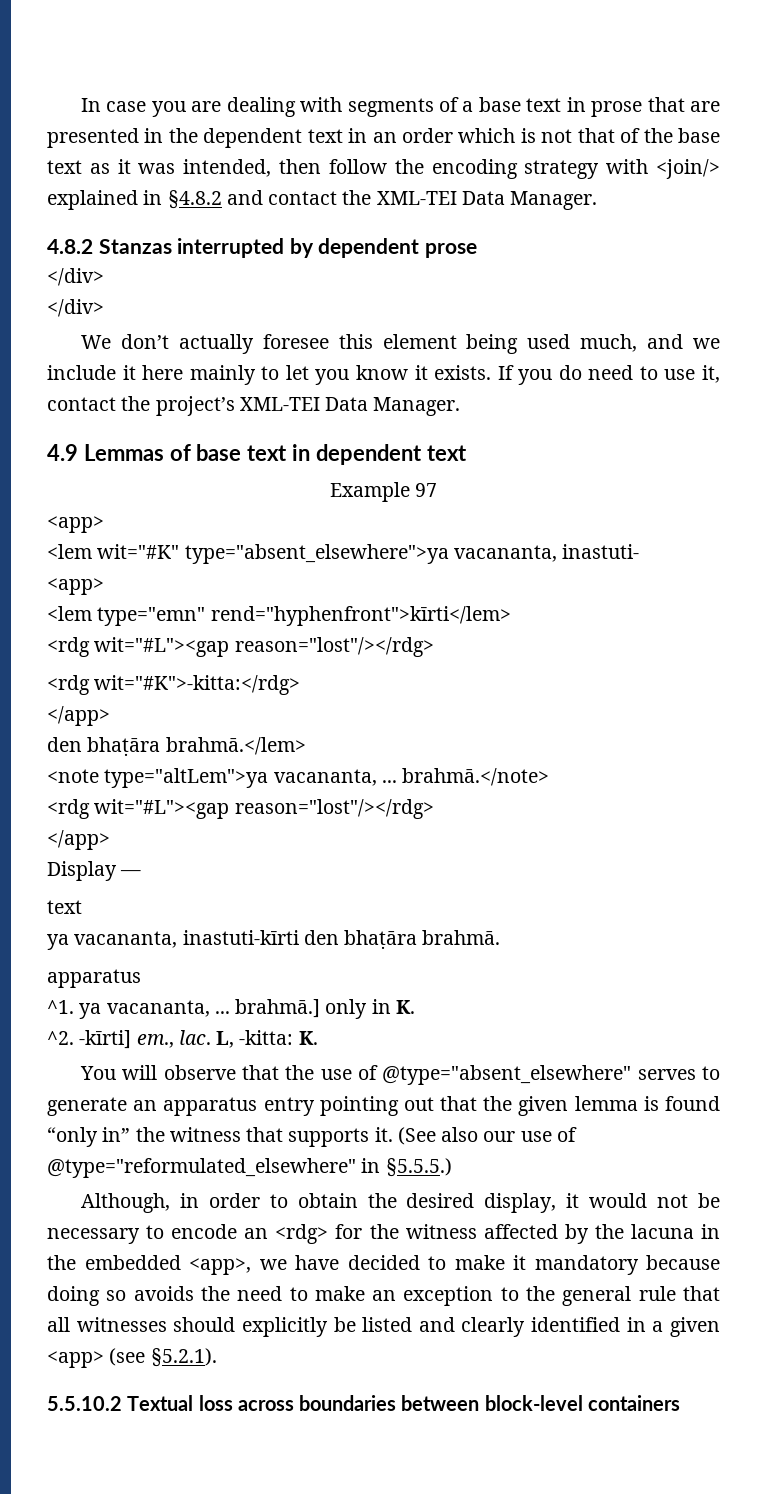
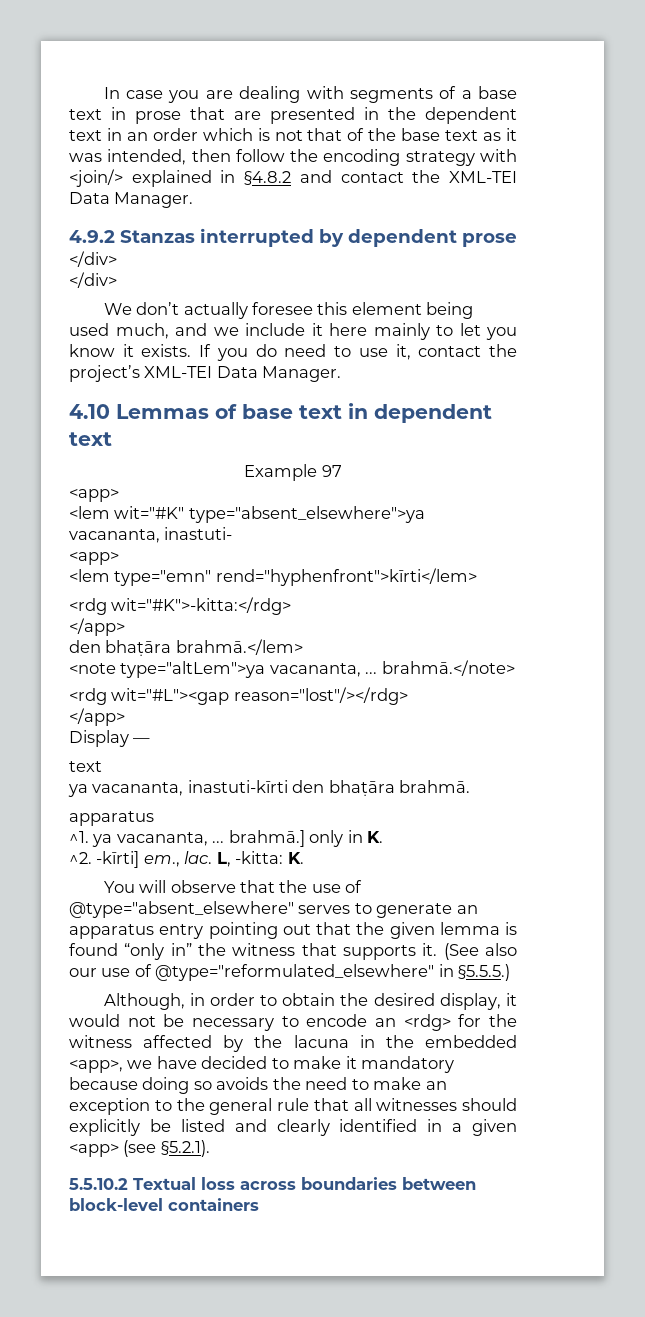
- 4.8.2 Stanzas interrupted by dependent prose
+ 4.9.2 Stanzas interrupted by dependent prose
- 4.9 Lemmas of base text in dependent text
+ 4.10 Lemmas of base text in dependent text
  <lem type="emn" rend="hyphenfront">kīrti</lem>
- <rdg wit="#L"><gap reason="lost"/></rdg>

